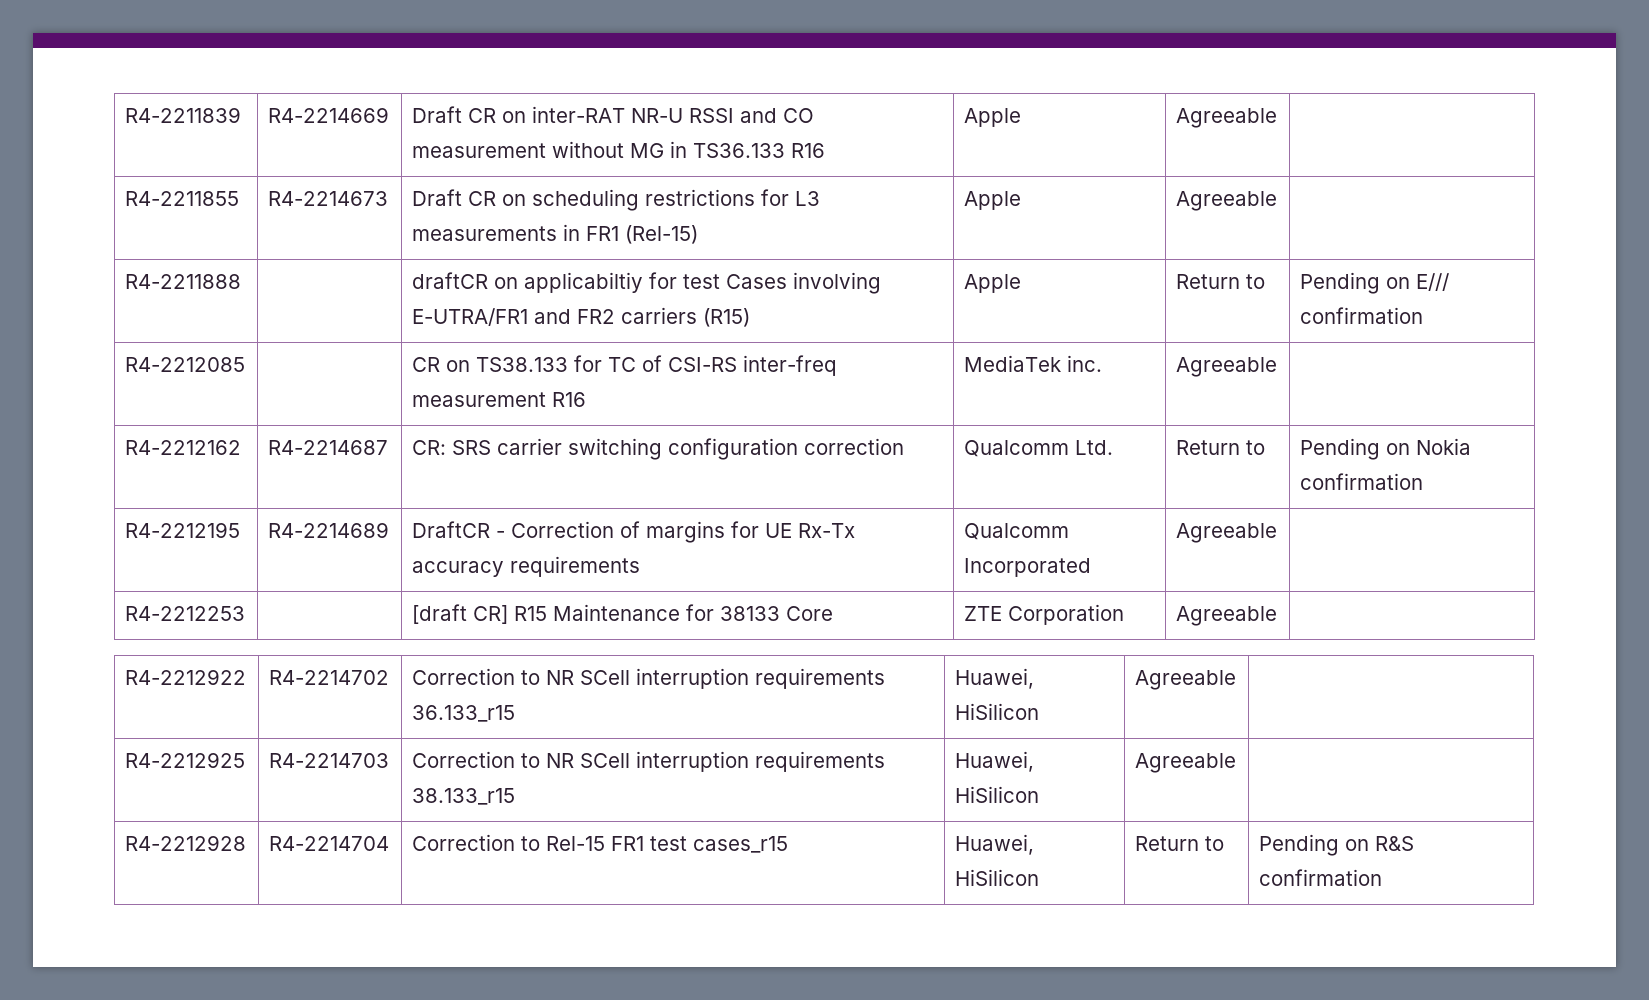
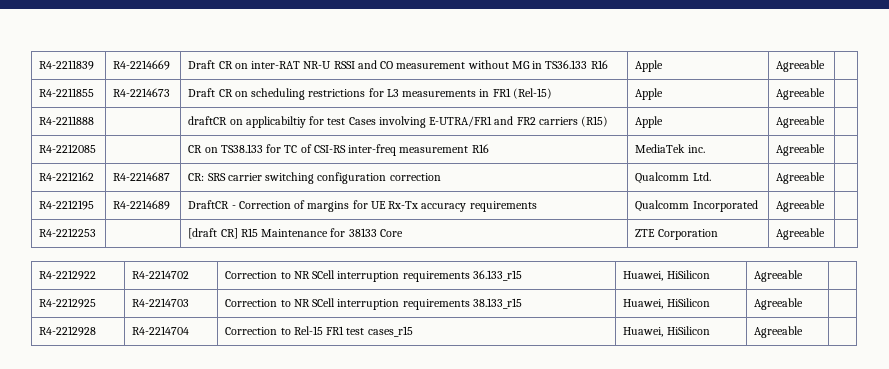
- R4-2211888 | | draftCR on applicabiltiy for test Cases involving E-UTRA/FR1 and FR2 carriers (R15) | Apple | Return to | Pending on E/// confirmation
+ R4-2211888 | | draftCR on applicabiltiy for test Cases involving E-UTRA/FR1 and FR2 carriers (R15) | Apple | Agreeable |
- R4-2212162 | R4-2214687 | CR: SRS carrier switching configuration correction | Qualcomm Ltd. | Return to | Pending on Nokia confirmation
+ R4-2212162 | R4-2214687 | CR: SRS carrier switching configuration correction | Qualcomm Ltd. | Agreeable |
- R4-2212928 | R4-2214704 | Correction to Rel-15 FR1 test cases_r15 | Huawei, HiSilicon | Return to | Pending on R&S confirmation
+ R4-2212928 | R4-2214704 | Correction to Rel-15 FR1 test cases_r15 | Huawei, HiSilicon | Agreeable |

